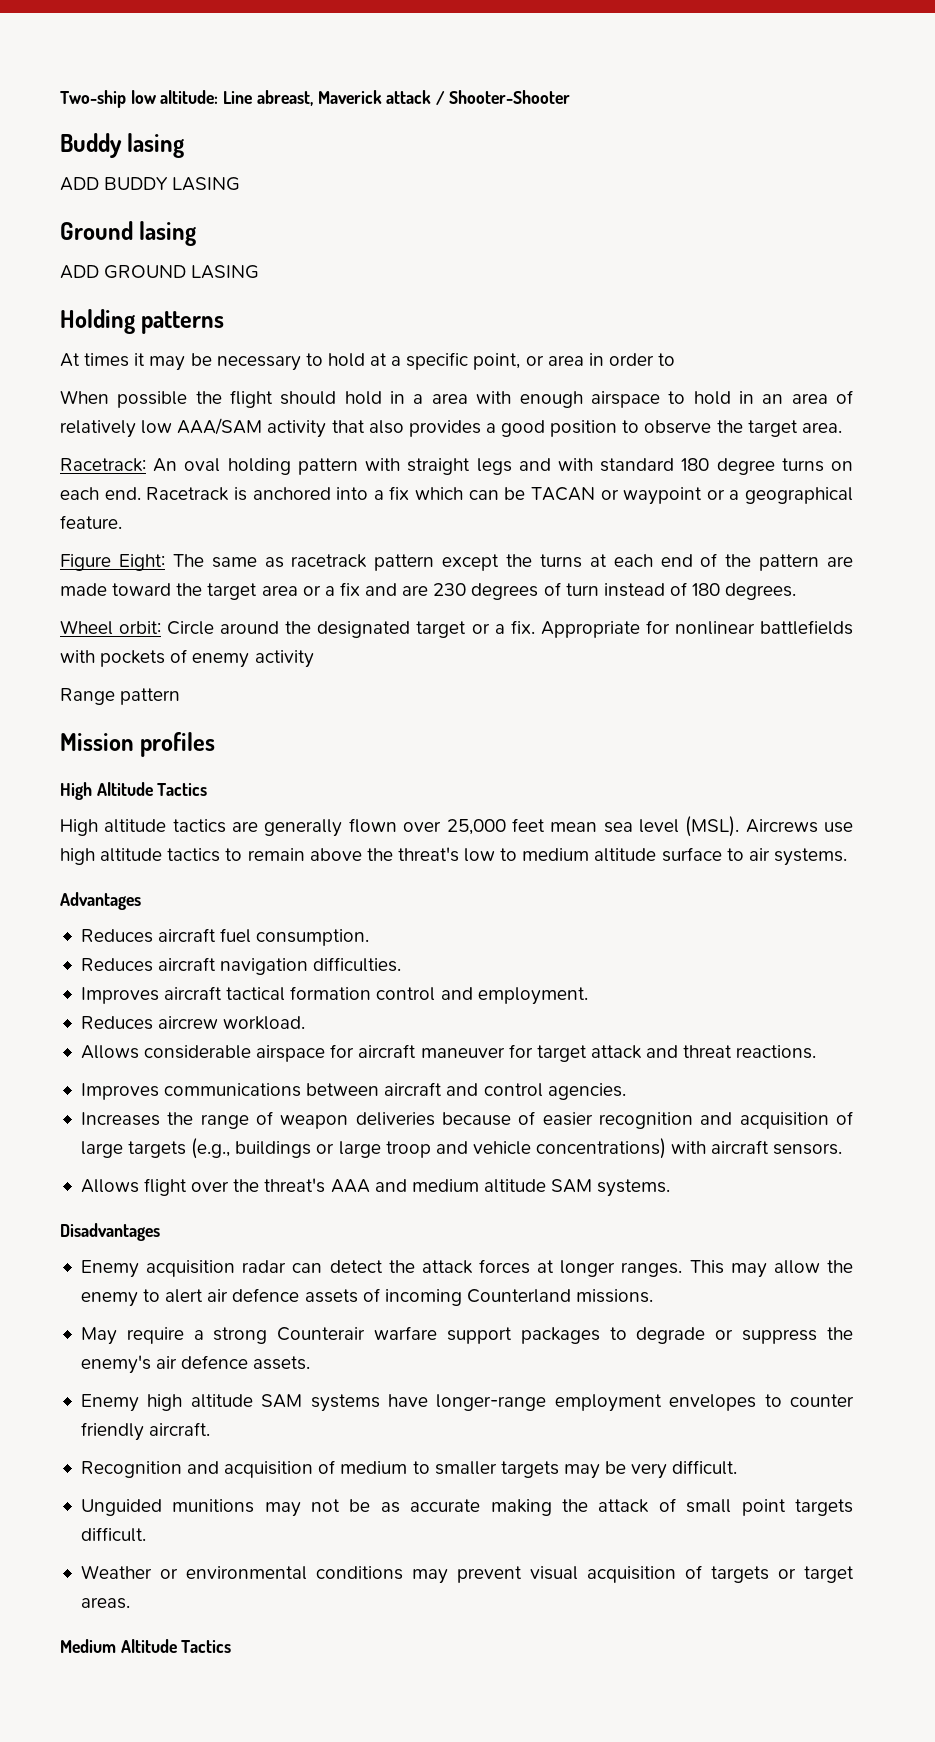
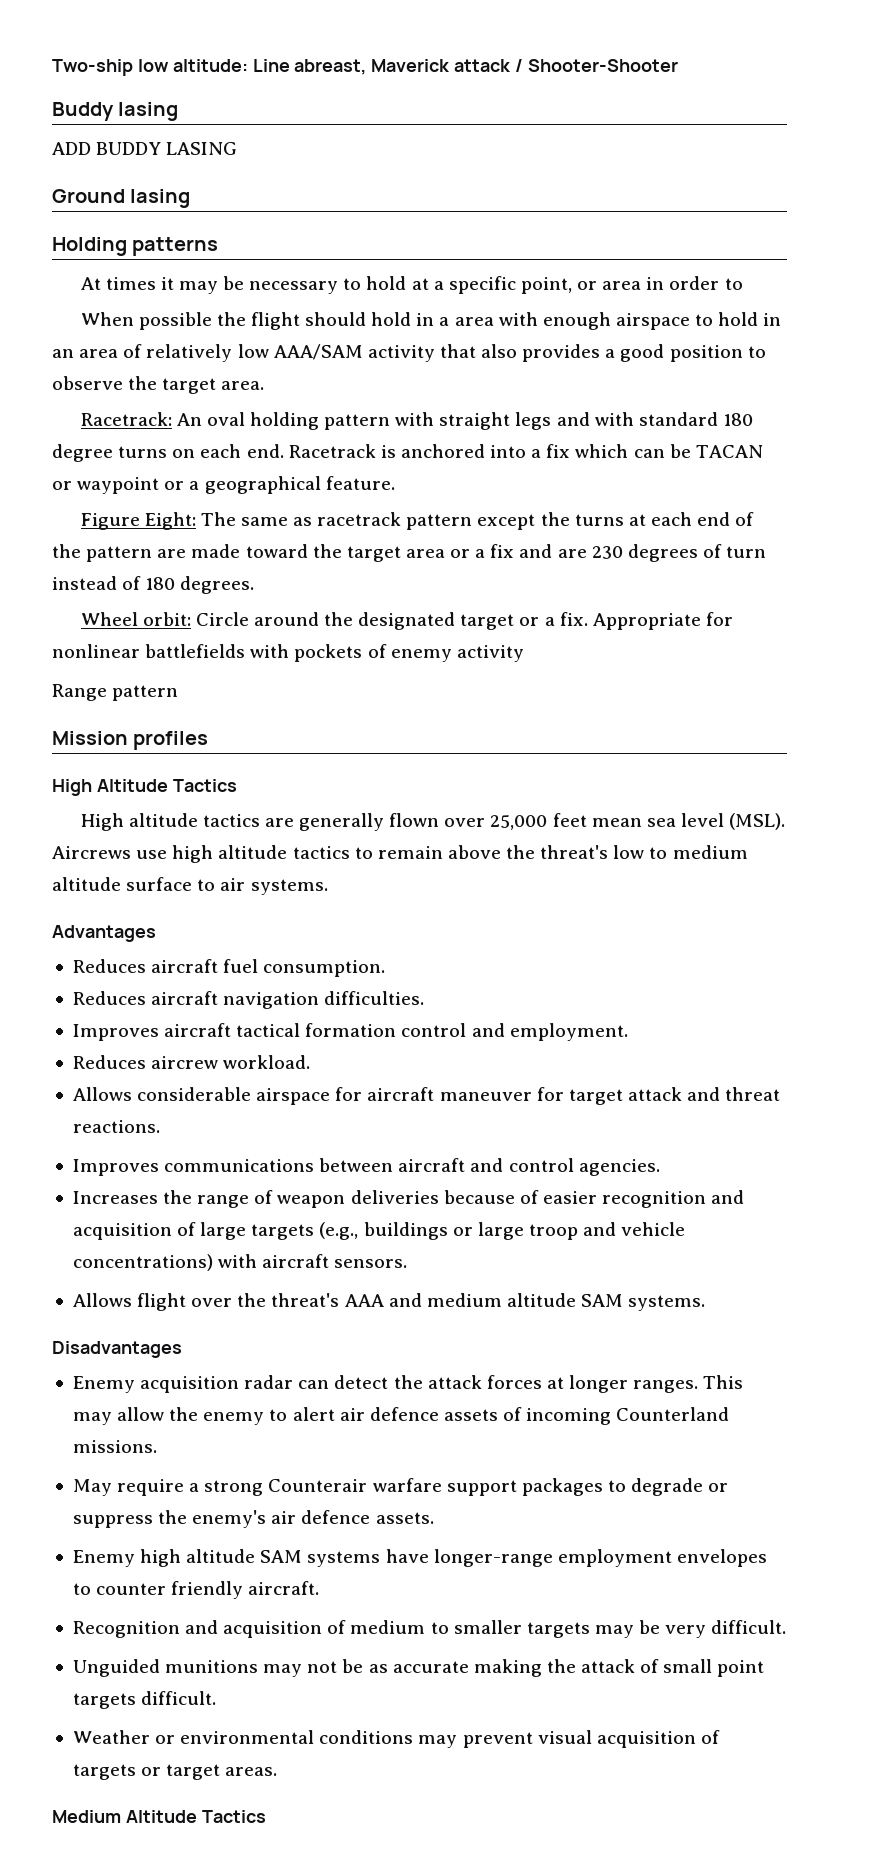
- ADD GROUND LASING

